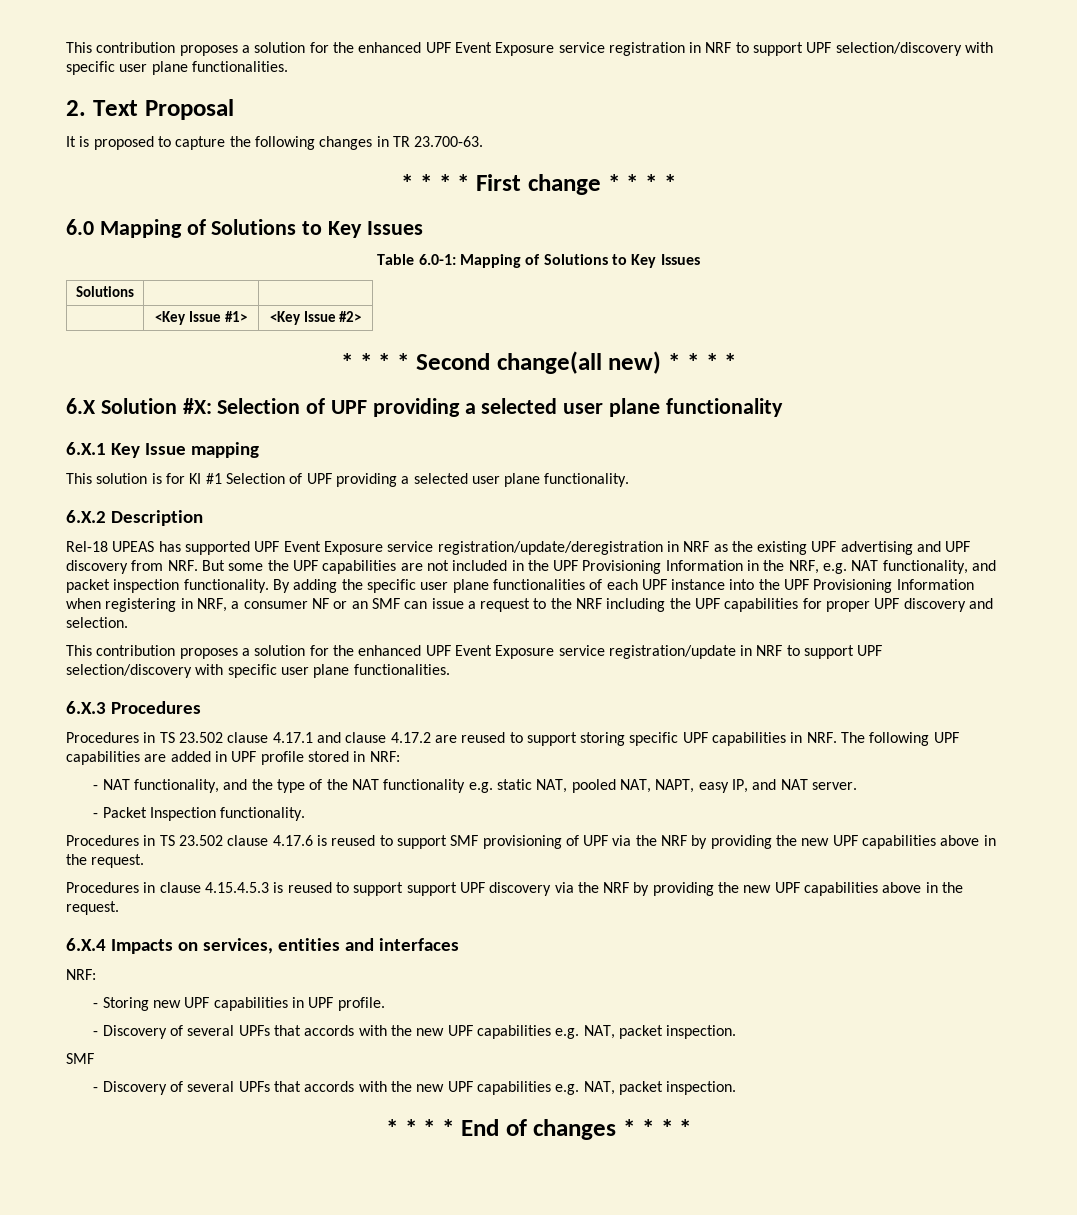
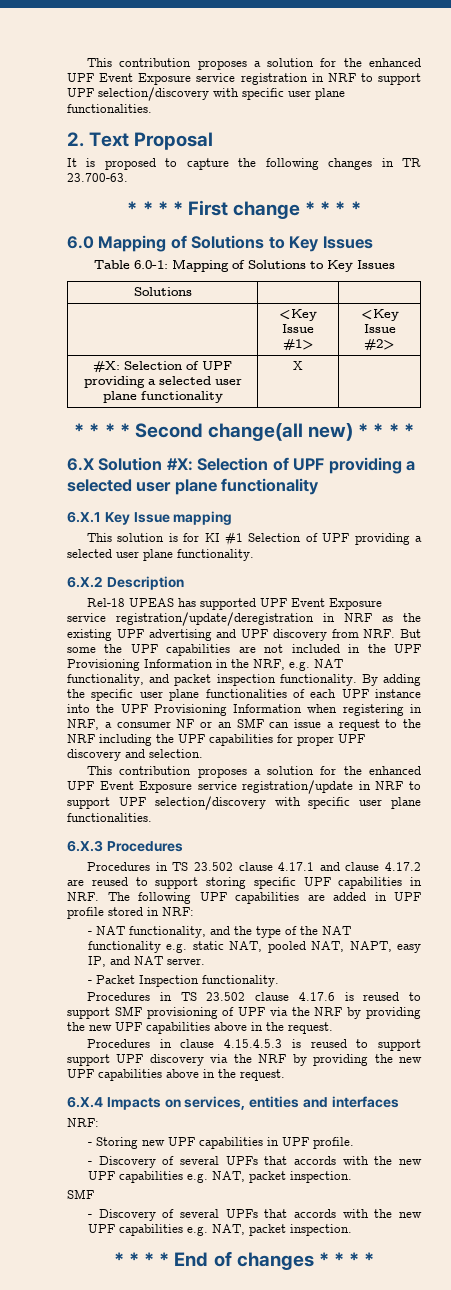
+ #X: Selection of UPF providing a selected user plane functionality | X |

